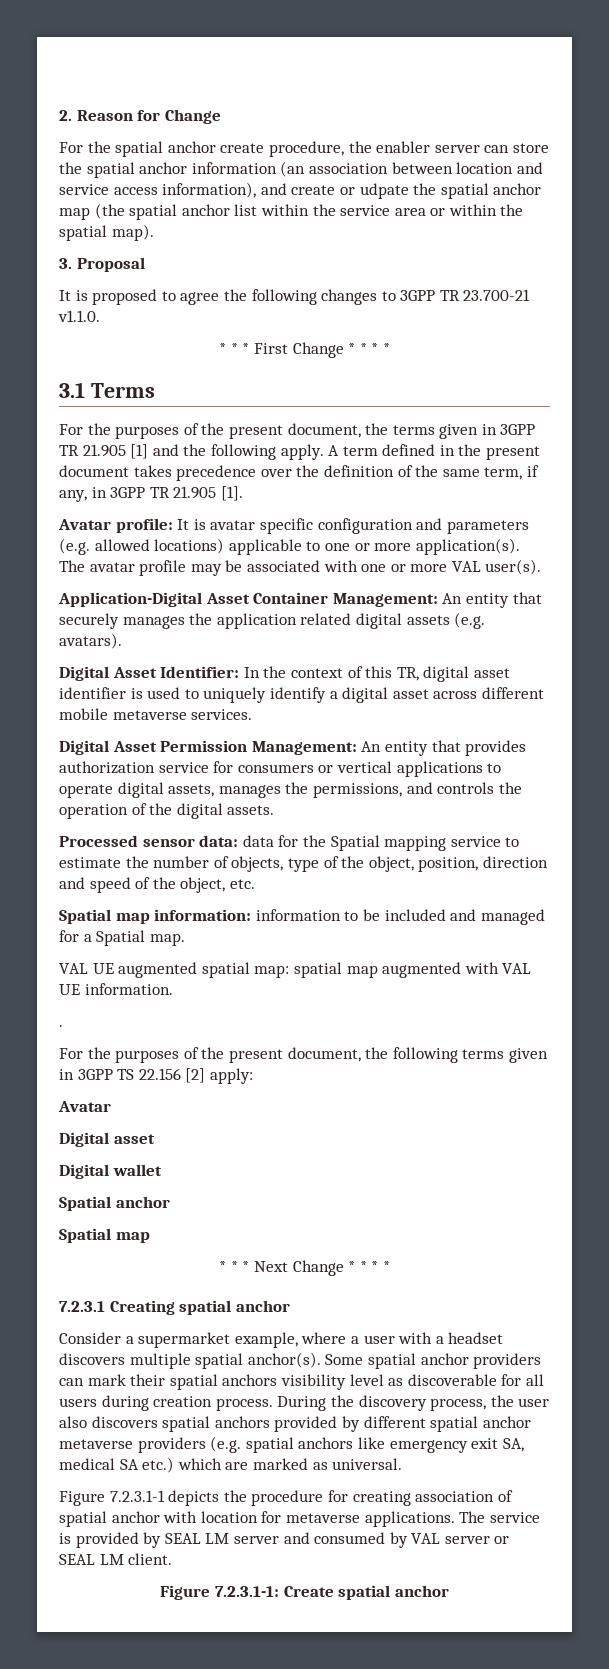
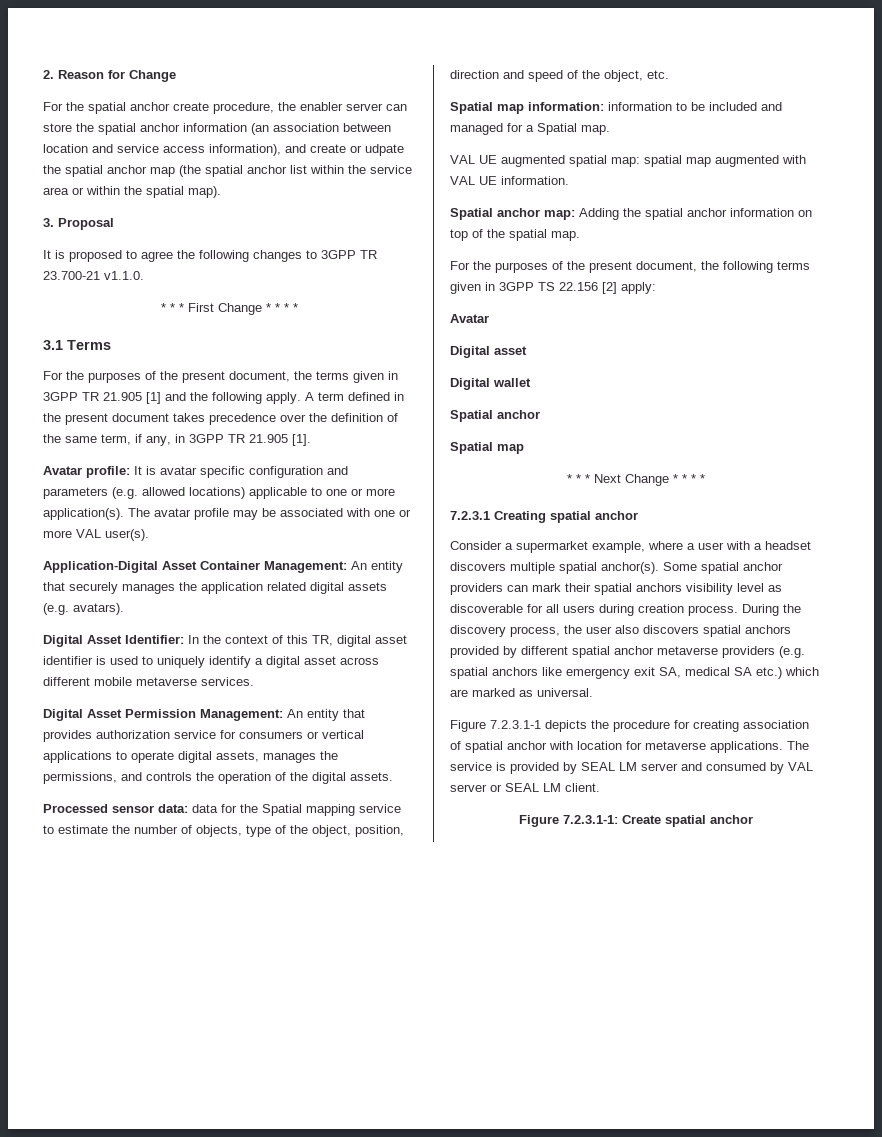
- .
+ Spatial anchor map: Adding the spatial anchor information on top of the spatial map.

